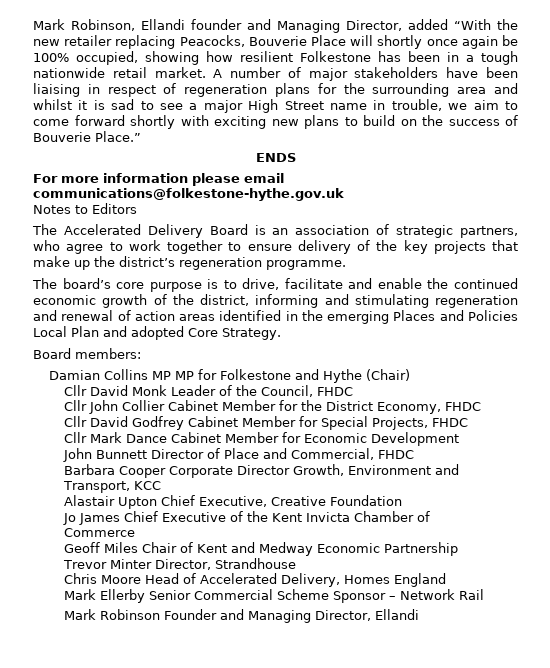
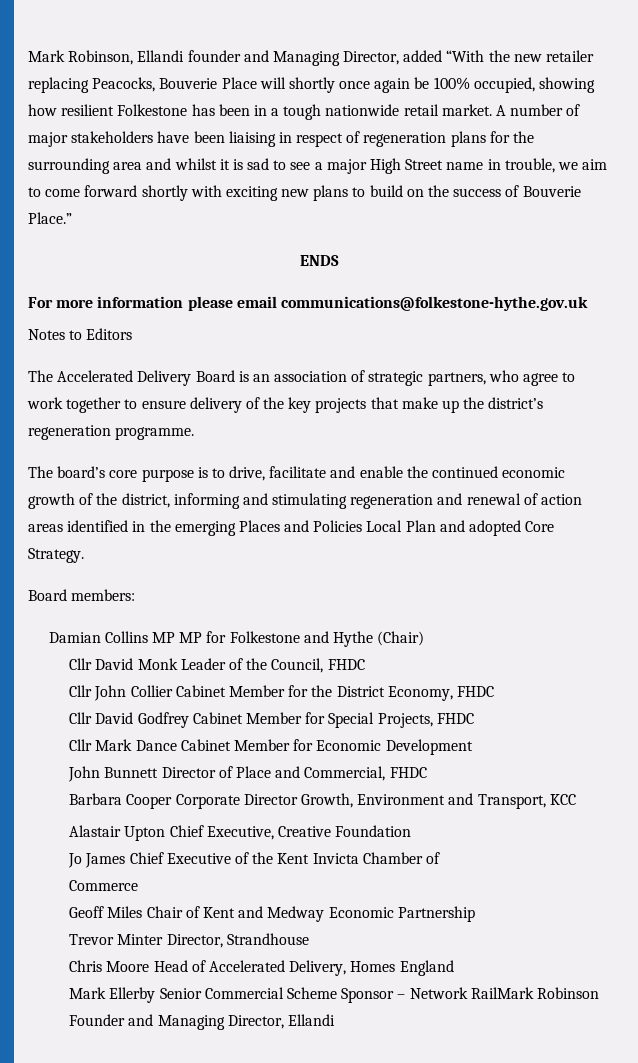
- Mark Ellerby Senior Commercial Scheme Sponsor – Network Rail
- Mark Robinson Founder and Managing Director, Ellandi
+ Mark Ellerby Senior Commercial Scheme Sponsor – Network RailMark Robinson Founder and Managing Director, Ellandi

